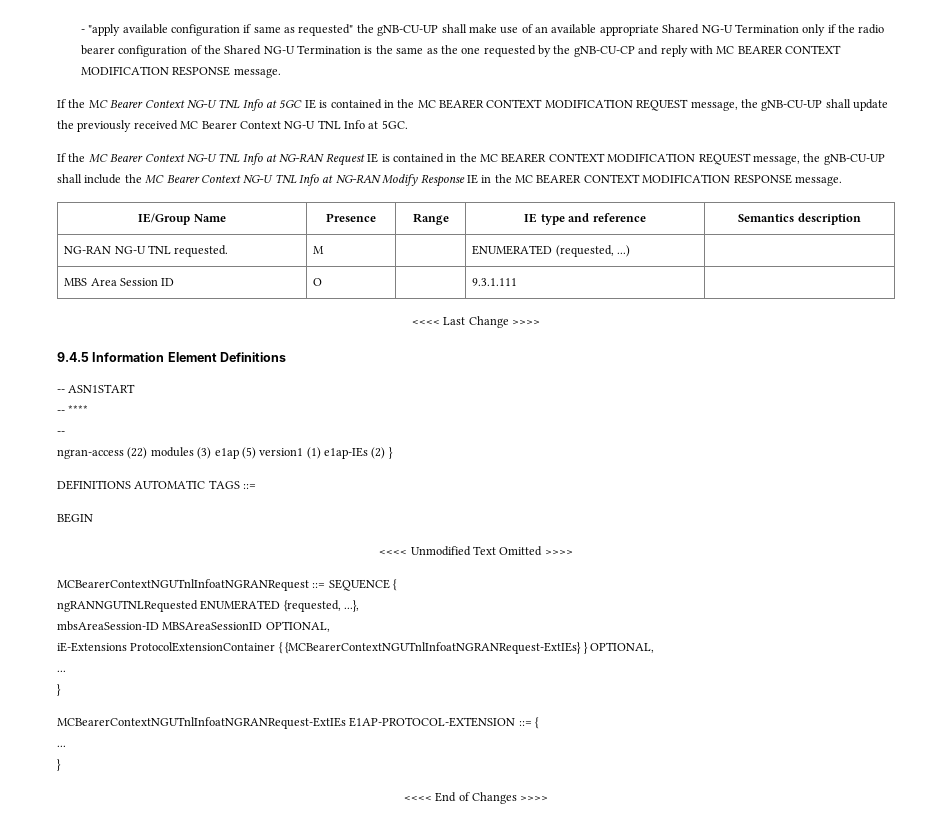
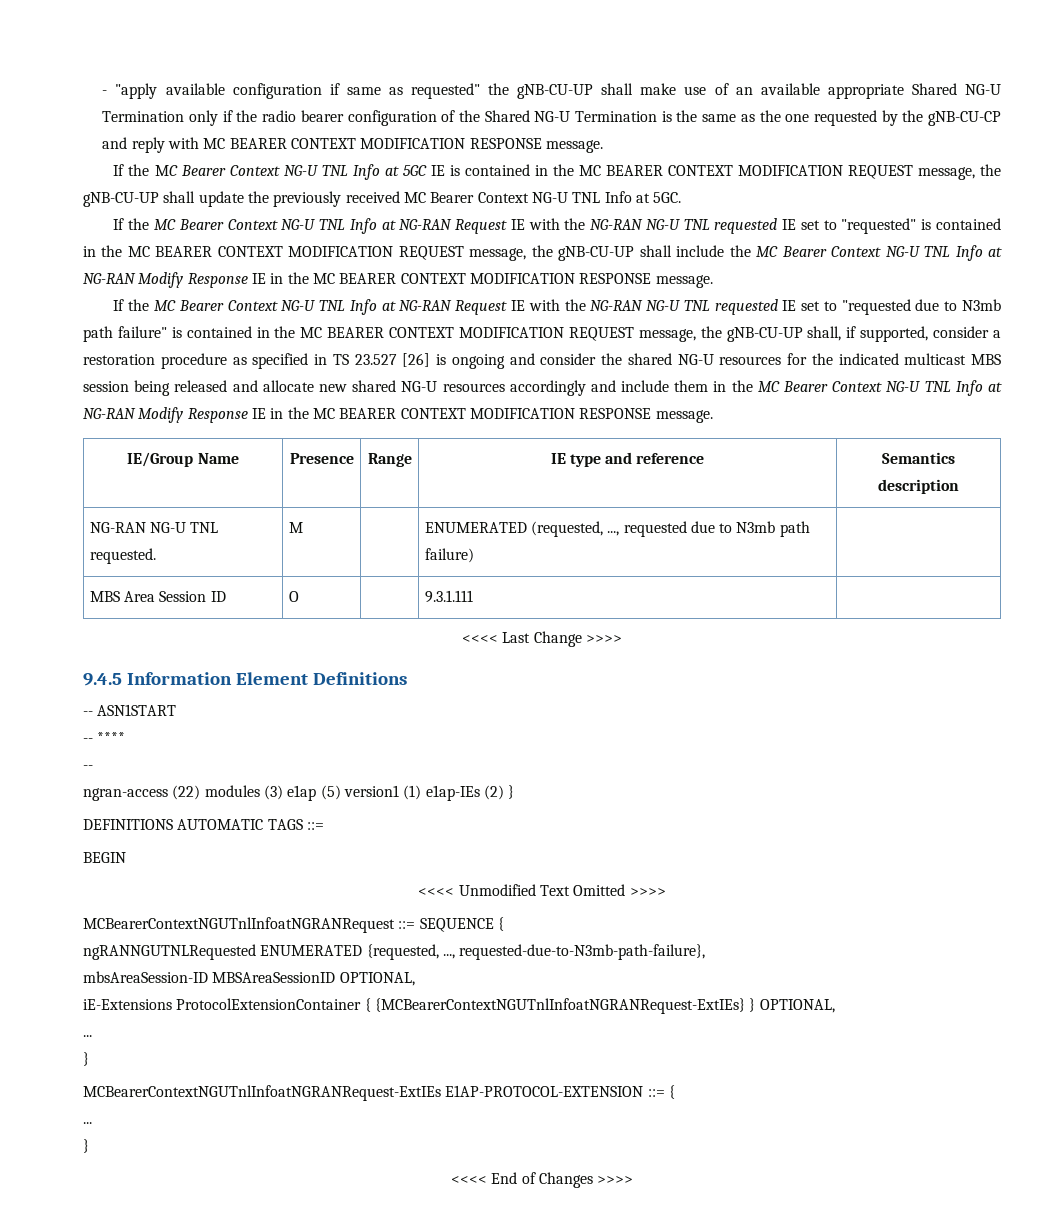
- If the MC Bearer Context NG-U TNL Info at NG-RAN Request IE is contained in the MC BEARER CONTEXT MODIFICATION REQUEST message, the gNB-CU-UP shall include the MC Bearer Context NG-U TNL Info at NG-RAN Modify Response IE in the MC BEARER CONTEXT MODIFICATION RESPONSE message.
+ If the MC Bearer Context NG-U TNL Info at NG-RAN Request IE with the NG-RAN NG-U TNL requested IE set to "requested" is contained in the MC BEARER CONTEXT MODIFICATION REQUEST message, the gNB-CU-UP shall include the MC Bearer Context NG-U TNL Info at NG-RAN Modify Response IE in the MC BEARER CONTEXT MODIFICATION RESPONSE message.
+ If the MC Bearer Context NG-U TNL Info at NG-RAN Request IE with the NG-RAN NG-U TNL requested IE set to "requested due to N3mb path failure" is contained in the MC BEARER CONTEXT MODIFICATION REQUEST message, the gNB-CU-UP shall, if supported, consider a restoration procedure as specified in TS 23.527 [26] is ongoing and consider the shared NG-U resources for the indicated multicast MBS session being released and allocate new shared NG-U resources accordingly and include them in the MC Bearer Context NG-U TNL Info at NG-RAN Modify Response IE in the MC BEARER CONTEXT MODIFICATION RESPONSE message.
- NG-RAN NG-U TNL requested. | M | | ENUMERATED (requested, ...) |
+ NG-RAN NG-U TNL requested. | M | | ENUMERATED (requested, ..., requested due to N3mb path failure) |
- ngRANNGUTNLRequested ENUMERATED {requested, ...},
+ ngRANNGUTNLRequested ENUMERATED {requested, ..., requested-due-to-N3mb-path-failure},

